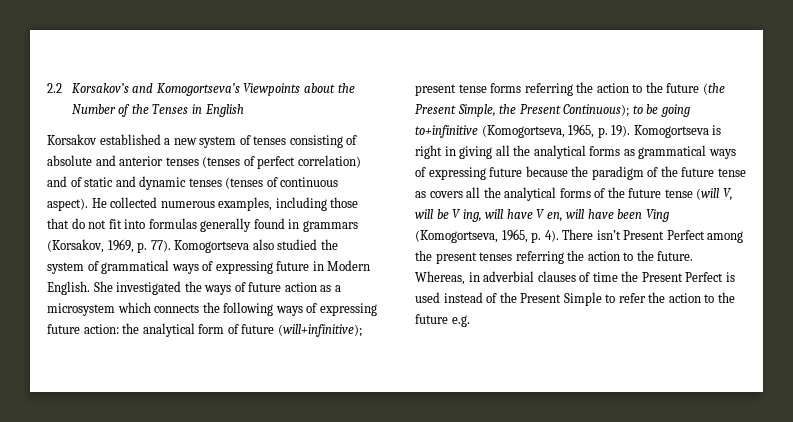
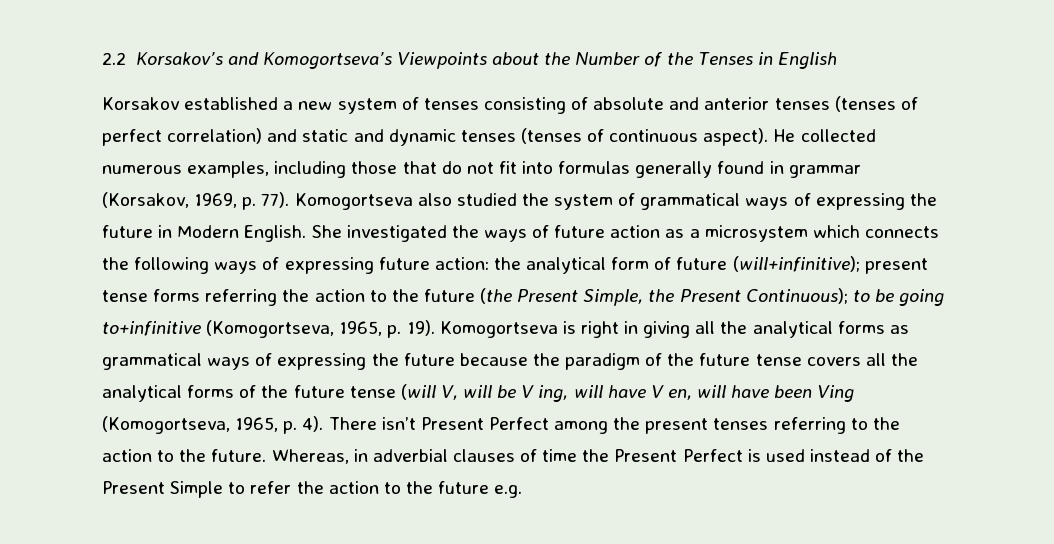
- Korsakov established a new system of tenses consisting of absolute and anterior tenses (tenses of perfect correlation) and of static and dynamic tenses (tenses of continuous aspect).
+ Korsakov established a new system of tenses consisting of absolute and anterior tenses (tenses of perfect correlation) and static and dynamic tenses (tenses of continuous aspect).
- He collected numerous examples, including those that do not fit into formulas generally found in grammars (Korsakov, 1969, p. 77).
+ He collected numerous examples, including those that do not fit into formulas generally found in grammar (Korsakov, 1969, p. 77).
- Komogortseva also studied the system of grammatical ways of expressing future in Modern English.
+ Komogortseva also studied the system of grammatical ways of expressing the future in Modern English.
- Komogortseva is right in giving all the analytical forms as grammatical ways of expressing future because the paradigm of the future tense as covers all the analytical forms of the future tense (will V, will be V ing, will have V en, will have been Ving (Komogortseva, 1965, p. 4).
+ Komogortseva is right in giving all the analytical forms as grammatical ways of expressing the future because the paradigm of the future tense covers all the analytical forms of the future tense (will V, will be V ing, will have V en, will have been Ving (Komogortseva, 1965, p. 4).
- There isn’t Present Perfect among the present tenses referring the action to the future.
+ There isn’t Present Perfect among the present tenses referring to the action to the future.

